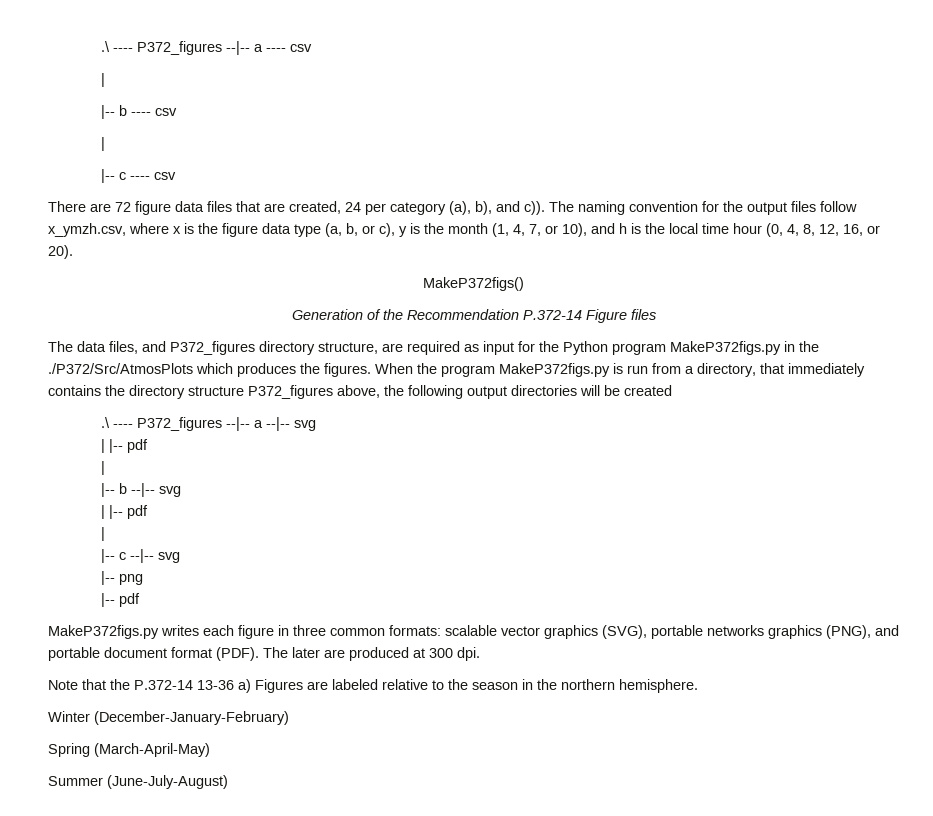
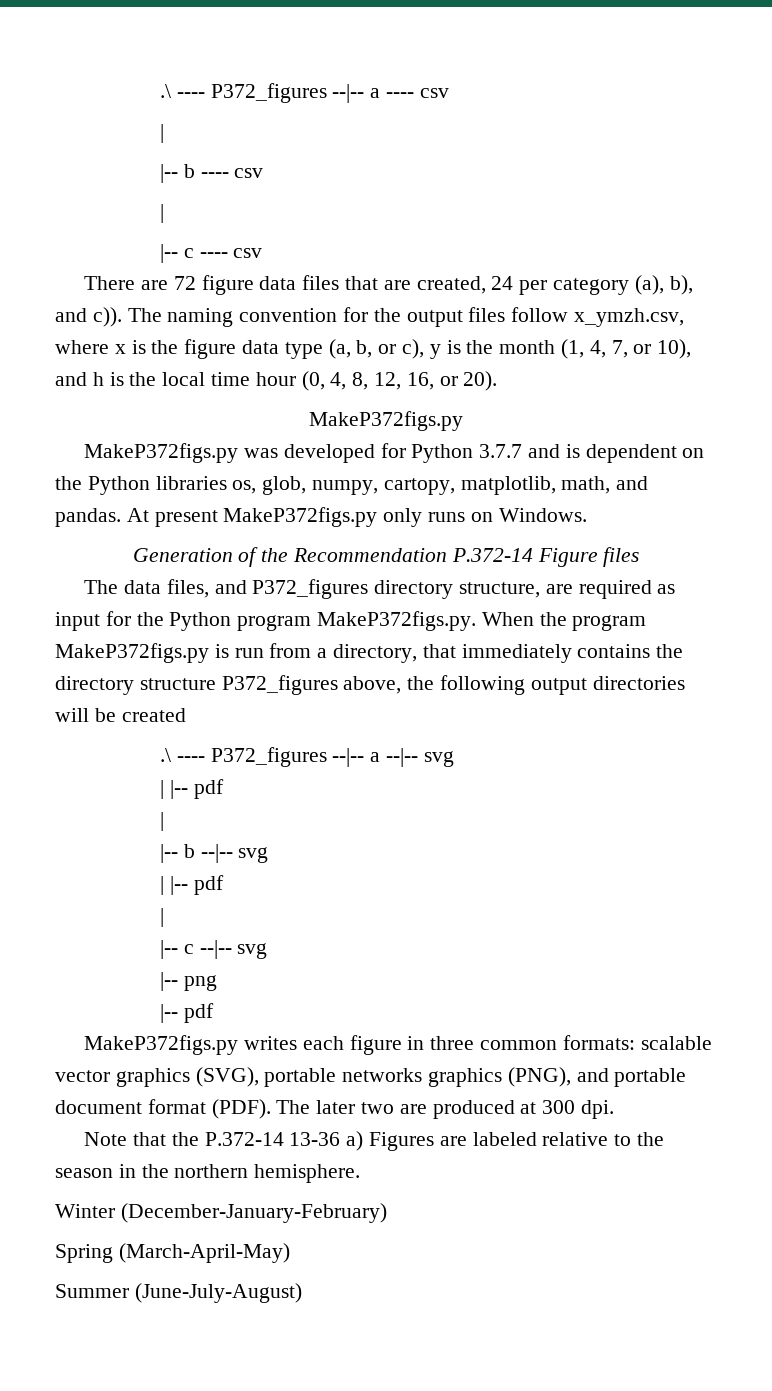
  The naming convention for the output files follow x_ymzh.csv, where x is the figure data type (a, b, or c), y is the month (1, 4, 7, or 10), and h is the local time hour (0, 4, 8, 12, 16, or 20).
- MakeP372figs()
+ MakeP372figs.py
+ MakeP372figs.py was developed for Python 3.7.7 and is dependent on the Python libraries os, glob, numpy, cartopy, matplotlib, math, and pandas. At present MakeP372figs.py only runs on Windows.
- The data files, and P372_figures directory structure, are required as input for the Python program MakeP372figs.py in the ./P372/Src/AtmosPlots which produces the figures. When the program MakeP372figs.py is run from a directory, that immediately contains the directory structure P372_figures above, the following output directories will be created
+ The data files, and P372_figures directory structure, are required as input for the Python program MakeP372figs.py. When the program MakeP372figs.py is run from a directory, that immediately contains the directory structure P372_figures above, the following output directories will be created
- The later are produced at 300 dpi.
+ The later two are produced at 300 dpi.

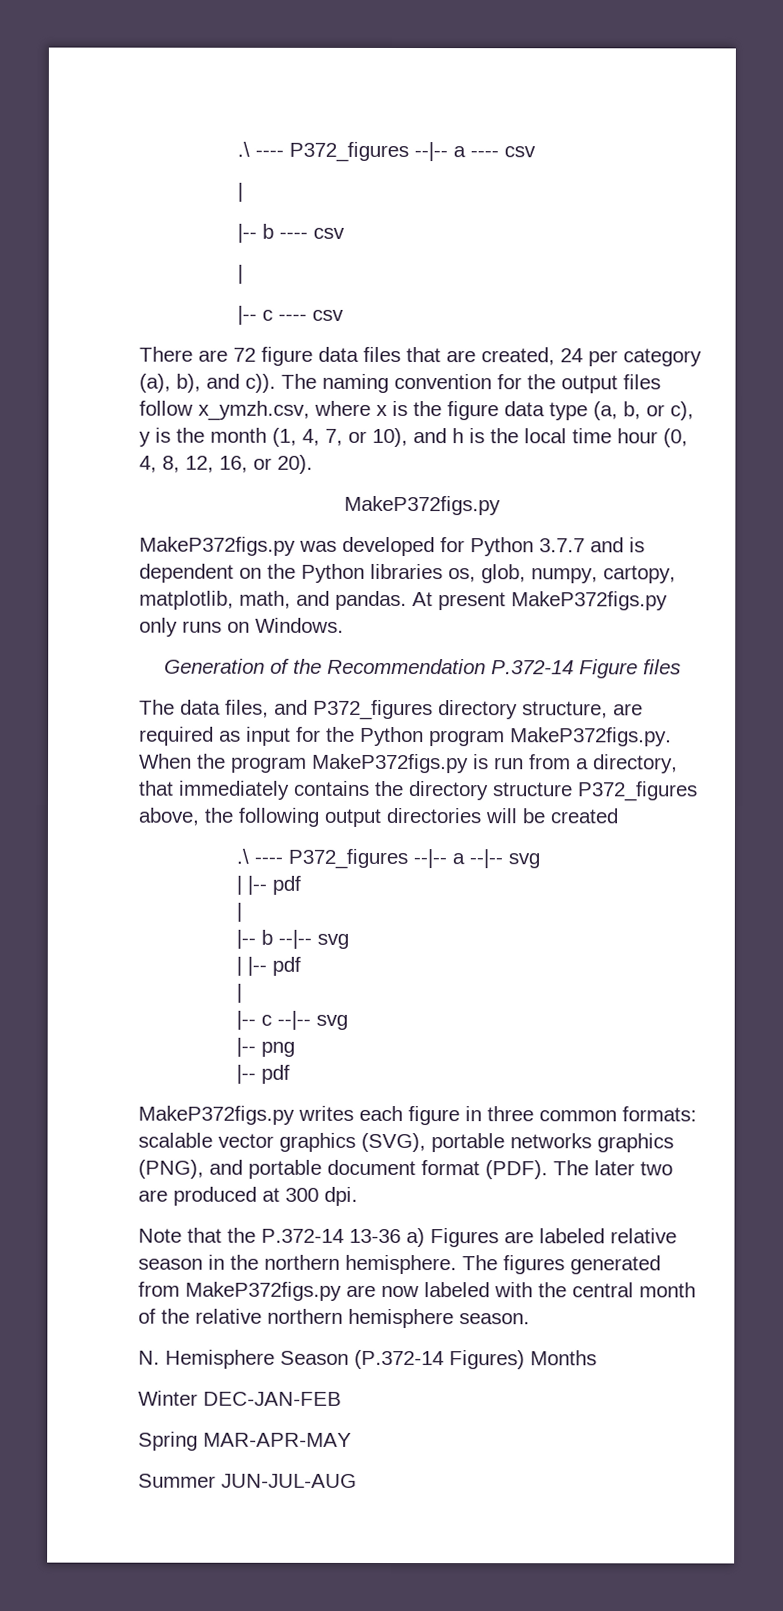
- Note that the P.372-14 13-36 a) Figures are labeled relative to the season in the northern hemisphere.
+ Note that the P.372-14 13-36 a) Figures are labeled relative season in the northern hemisphere. The figures generated from MakeP372figs.py are now labeled with the central month of the relative northern hemisphere season.
+ N. Hemisphere Season (P.372-14 Figures) Months
- Winter (December-January-February)
+ Winter DEC-JAN-FEB
- Spring (March-April-May)
+ Spring MAR-APR-MAY
- Summer (June-July-August)
+ Summer JUN-JUL-AUG

